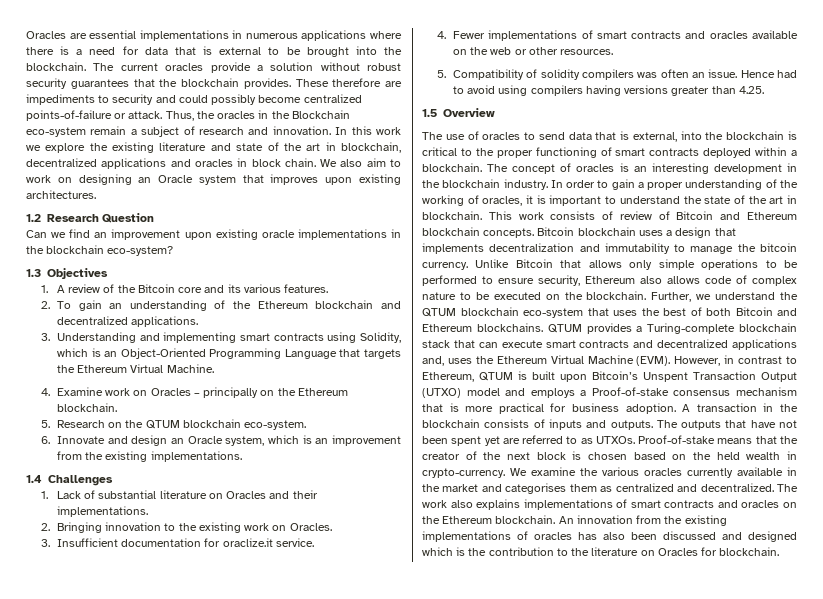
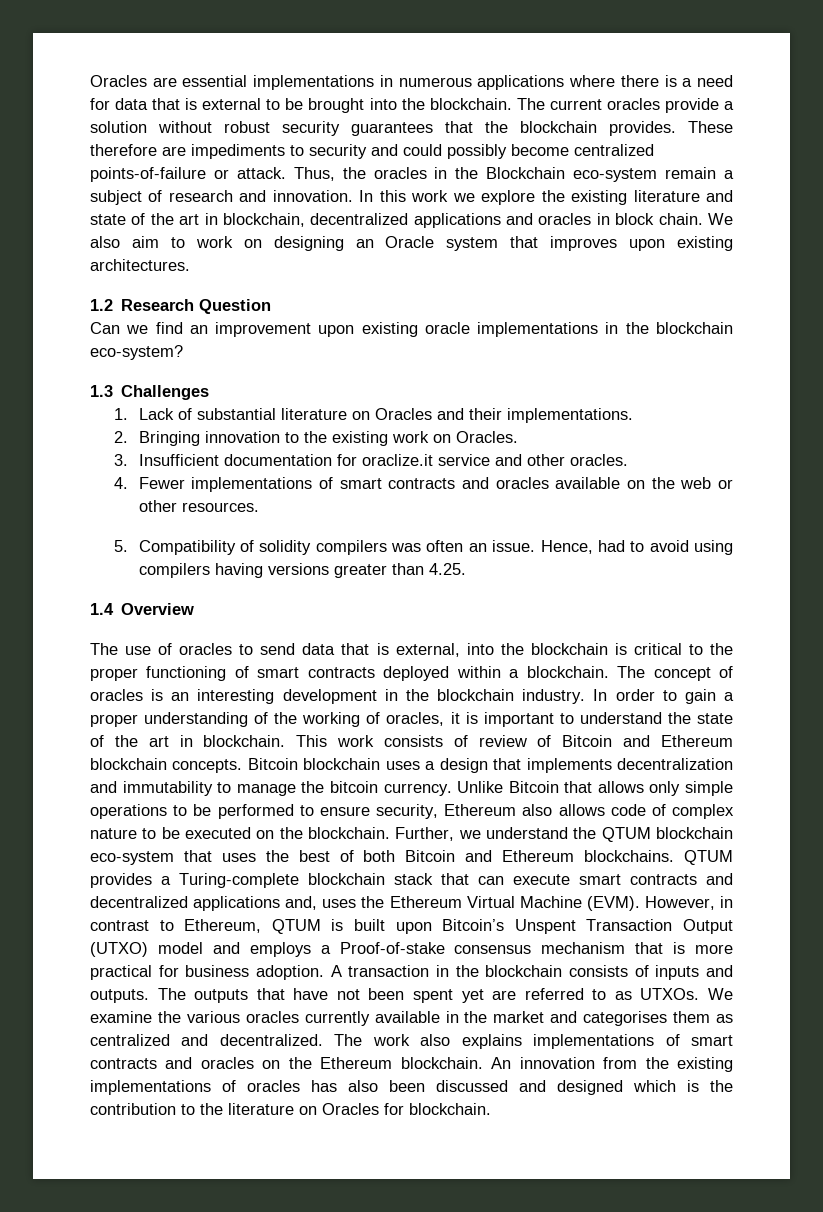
- 1.3 Objectives
- 1. A review of the Bitcoin core and its various features.
- 2. To gain an understanding of the Ethereum blockchain and decentralized applications.
- 3. Understanding and implementing smart contracts using Solidity, which is an Object-Oriented Programming Language that targets the Ethereum Virtual Machine.
- 4. Examine work on Oracles – principally on the Ethereum blockchain.
- 5. Research on the QTUM blockchain eco-system.
- 6. Innovate and design an Oracle system, which is an improvement from the existing implementations.
- 1.4 Challenges
+ 1.3 Challenges
- 3. Insufficient documentation for oraclize.it service.
+ 3. Insufficient documentation for oraclize.it service and other oracles.
- Hence had to avoid using compilers having versions greater than 4.25.
+ Hence, had to avoid using compilers having versions greater than 4.25.
- 1.5 Overview
+ 1.4 Overview
- Proof-of-stake means that the creator of the next block is chosen based on the held wealth in crypto-currency.

